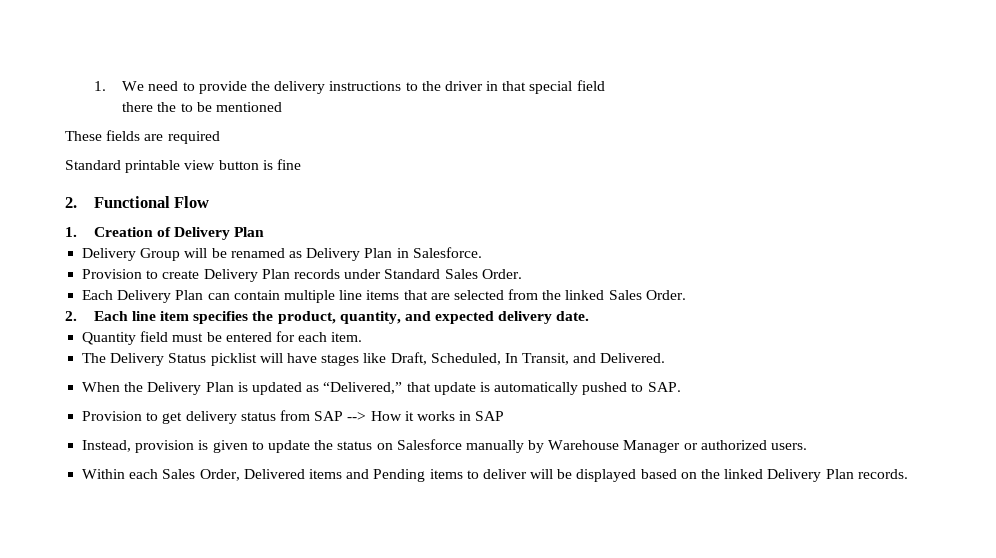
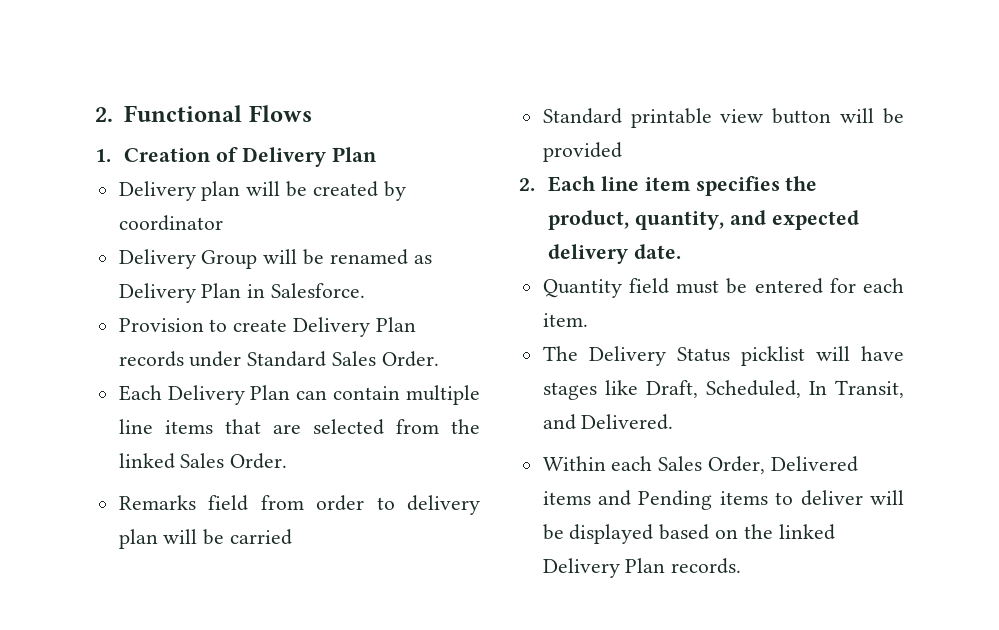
- 1. We need to provide the delivery instructions to the driver in that special field
- there the to be mentioned
- These fields are required
- Standard printable view button is fine
- 2. Functional Flow
+ 2. Functional Flows
+ Delivery plan will be created by coordinator
+ Remarks field from order to delivery plan will be carried
+ Standard printable view button will be provided
- When the Delivery Plan is updated as “Delivered,” that update is automatically pushed to SAP.
- Provision to get delivery status from SAP --> How it works in SAP
- Instead, provision is given to update the status on Salesforce manually by Warehouse Manager or authorized users.

